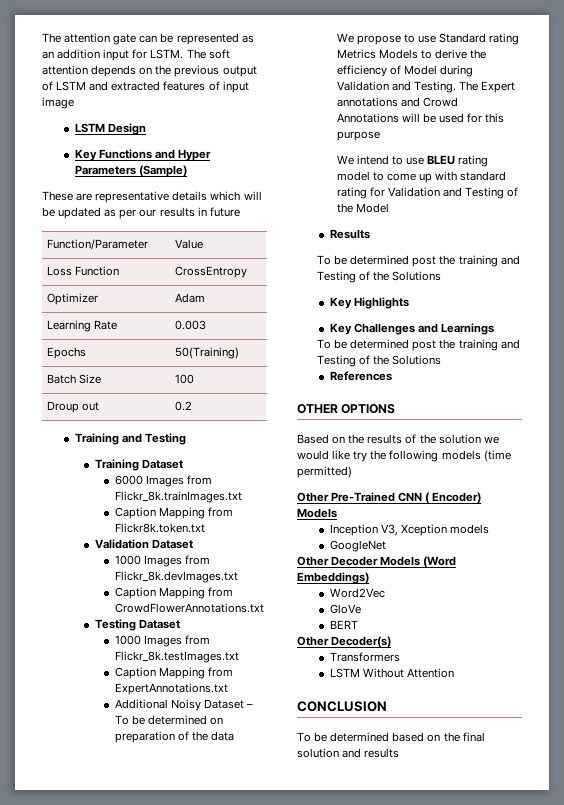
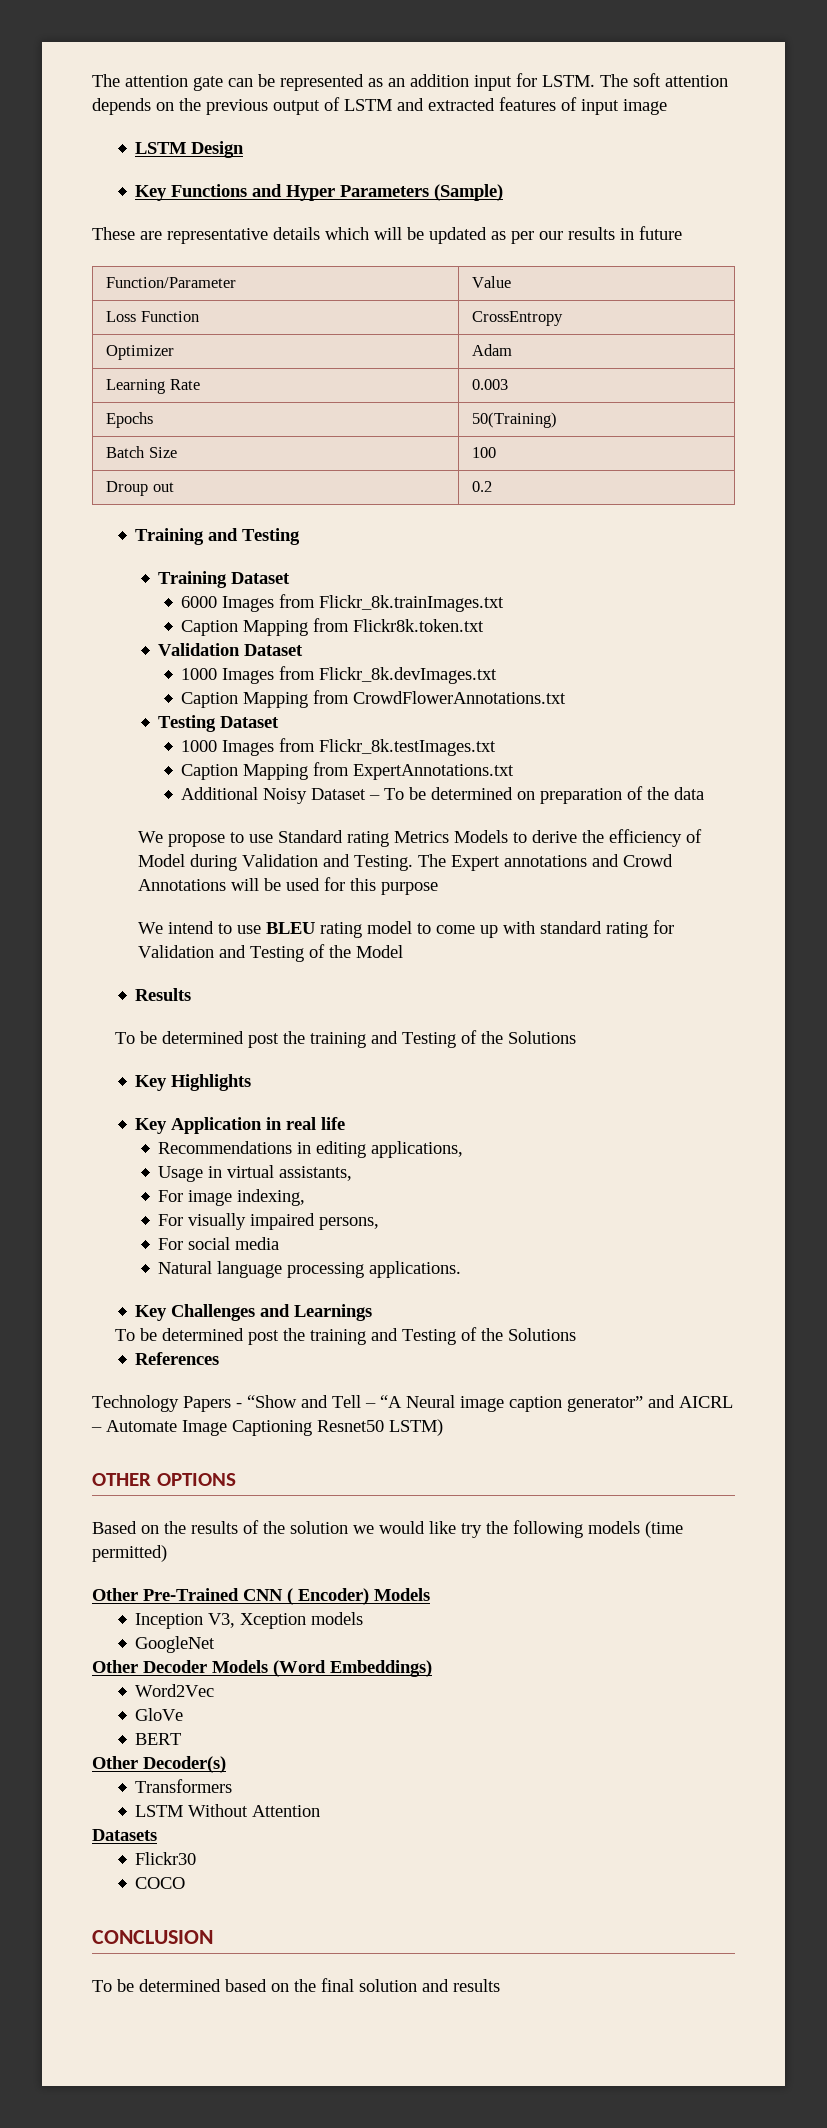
+ Key Application in real life
+ Recommendations in editing applications,
+ Usage in virtual assistants,
+ For image indexing,
+ For visually impaired persons,
+ For social media
+ Natural language processing applications.
+ Technology Papers - “Show and Tell – “A Neural image caption generator” and AICRL – Automate Image Captioning Resnet50 LSTM)
+ Datasets
+ Flickr30
+ COCO

